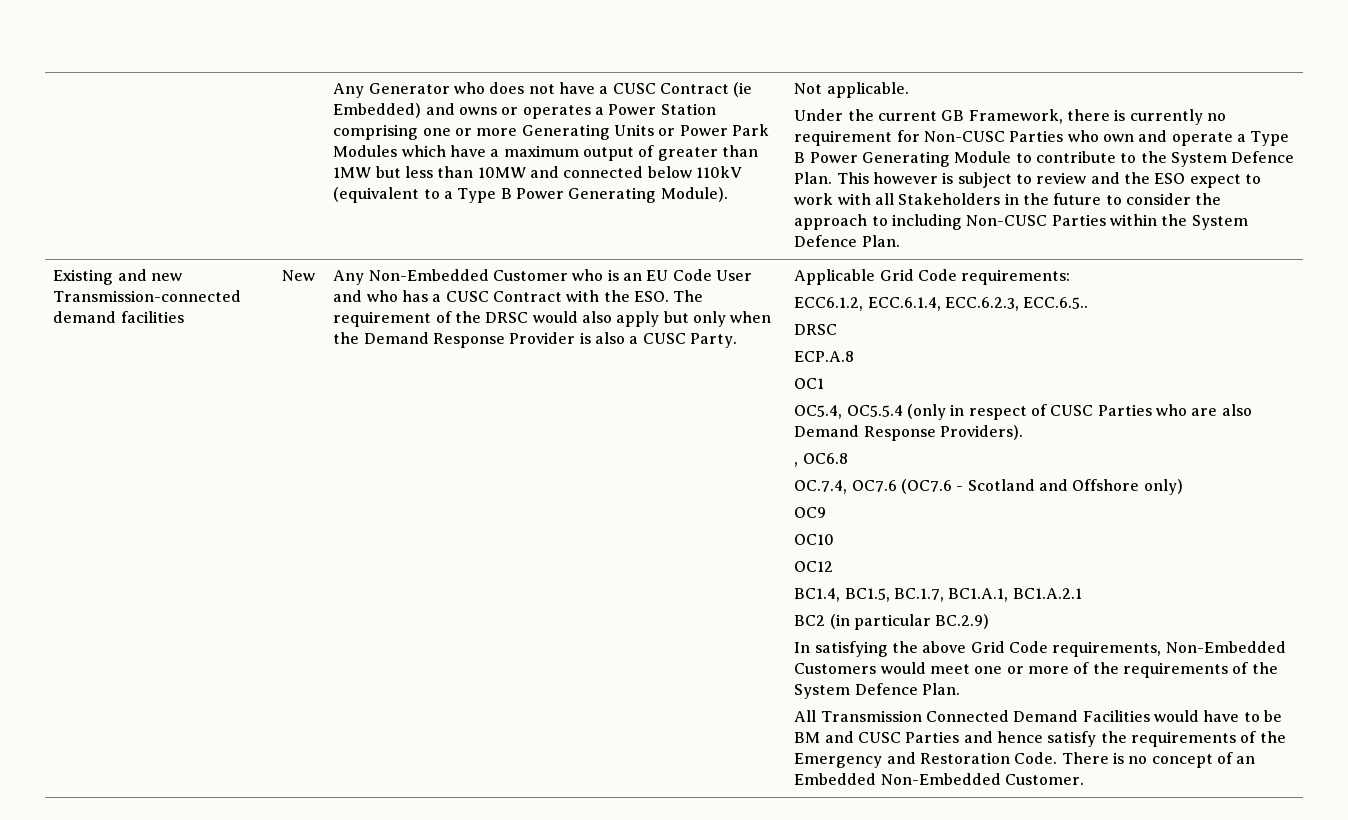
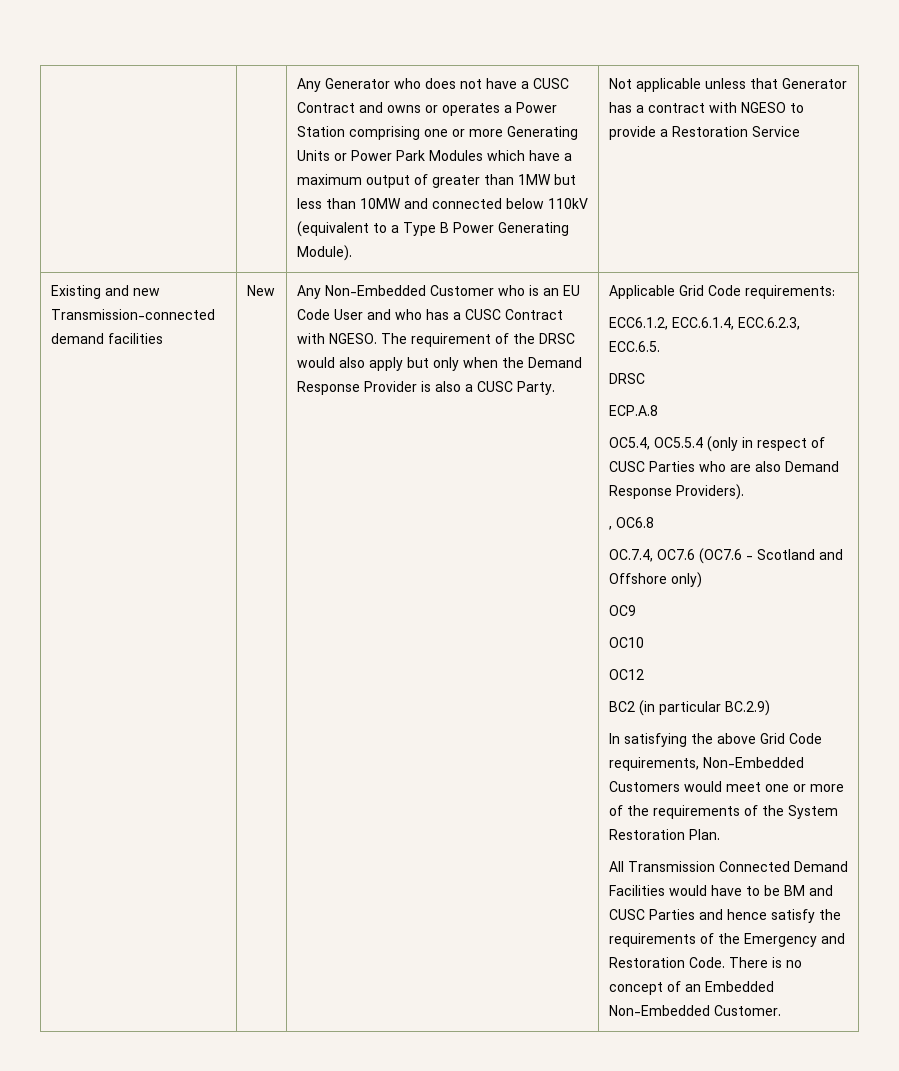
- Any Generator who does not have a CUSC Contract (ie Embedded) and owns or operates a Power Station comprising one or more Generating Units or Power Park Modules which have a maximum output of greater than 1MW but less than 10MW and connected below 110kV (equivalent to a Type B Power Generating Module).
+ Any Generator who does not have a CUSC Contract and owns or operates a Power Station comprising one or more Generating Units or Power Park Modules which have a maximum output of greater than 1MW but less than 10MW and connected below 110kV (equivalent to a Type B Power Generating Module).
- Not applicable.
- Under the current GB Framework, there is currently no requirement for Non-CUSC Parties who own and operate a Type B Power Generating Module to contribute to the System Defence Plan. This however is subject to review and the ESO expect to work with all Stakeholders in the future to consider the approach to including Non-CUSC Parties within the System Defence Plan.
+ Not applicable unless that Generator has a contract with NGESO to provide a Restoration Service
- Any Non-Embedded Customer who is an EU Code User and who has a CUSC Contract with the ESO. The requirement of the DRSC would also apply but only when the Demand Response Provider is also a CUSC Party.
+ Any Non-Embedded Customer who is an EU Code User and who has a CUSC Contract with NGESO. The requirement of the DRSC would also apply but only when the Demand Response Provider is also a CUSC Party.
- ECC6.1.2, ECC.6.1.4, ECC.6.2.3, ECC.6.5..
+ ECC6.1.2, ECC.6.1.4, ECC.6.2.3, ECC.6.5.
- OC1
- BC1.4, BC1.5, BC.1.7, BC1.A.1, BC1.A.2.1
- In satisfying the above Grid Code requirements, Non-Embedded Customers would meet one or more of the requirements of the System Defence Plan.
+ In satisfying the above Grid Code requirements, Non-Embedded Customers would meet one or more of the requirements of the System Restoration Plan.

